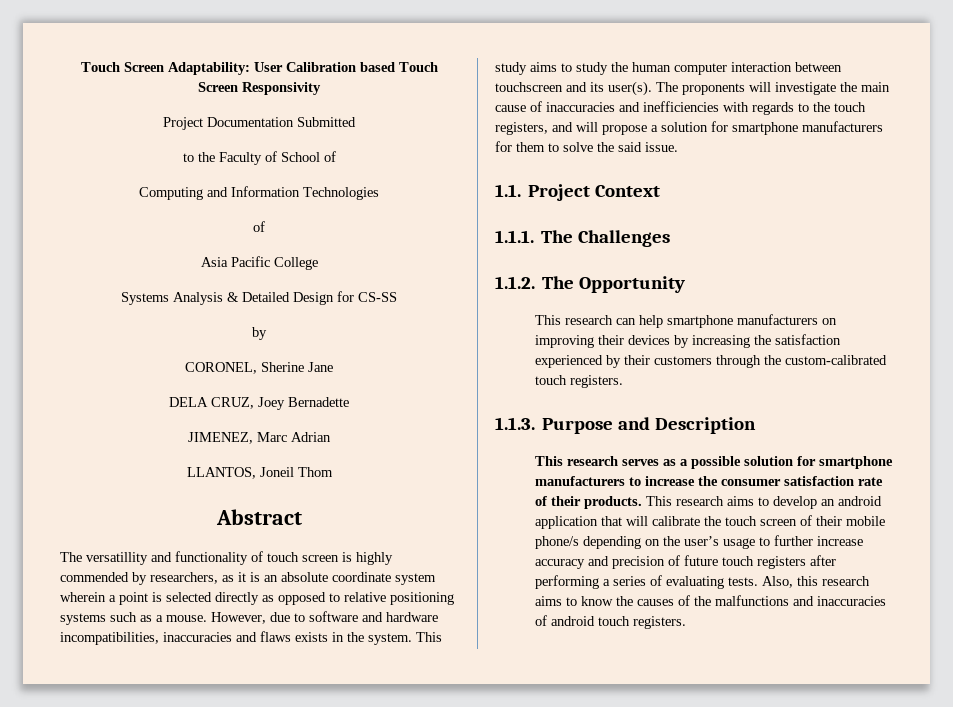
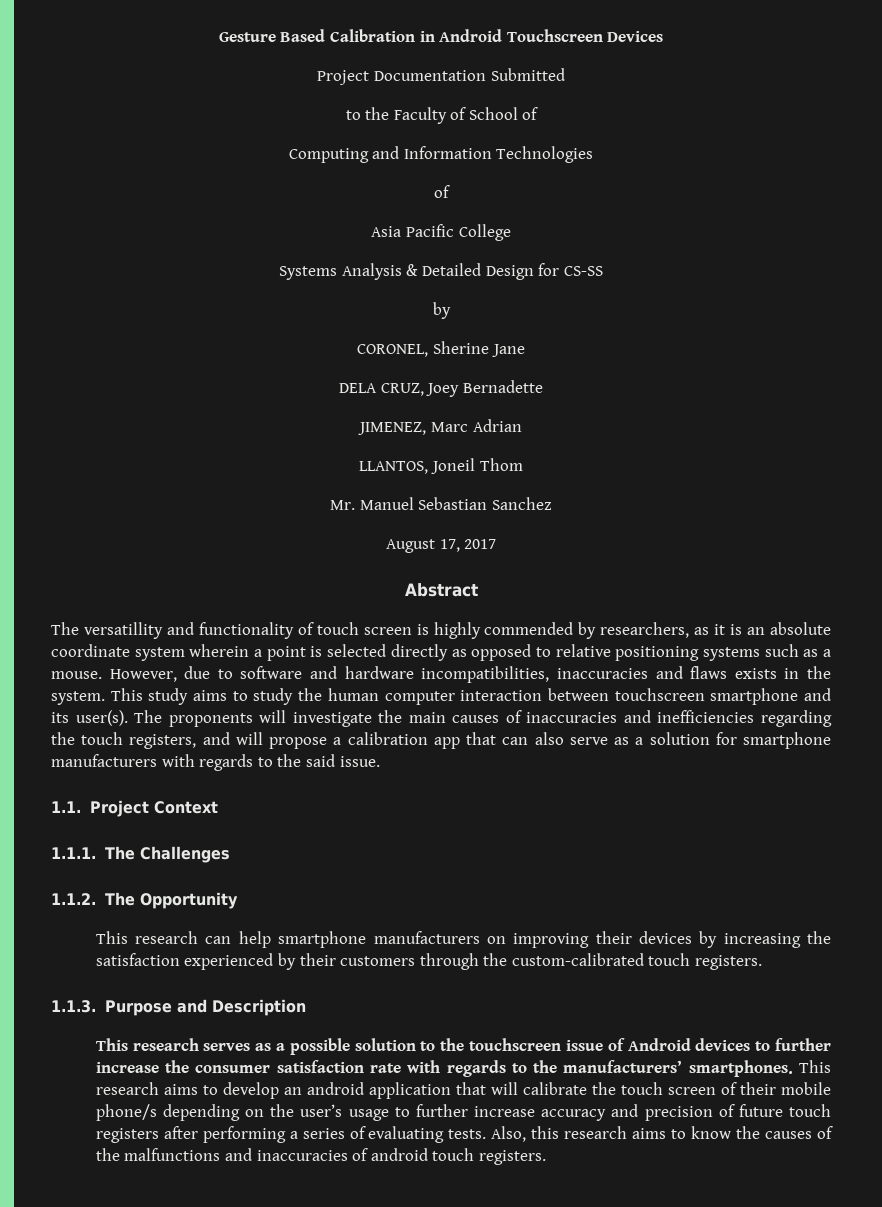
- Touch Screen Adaptability: User Calibration based Touch Screen Responsivity
+ Gesture Based Calibration in Android Touchscreen Devices
+ Mr. Manuel Sebastian Sanchez
+ August 17, 2017
- This study aims to study the human computer interaction between touchscreen and its user(s).
+ This study aims to study the human computer interaction between touchscreen smartphone and its user(s).
- The proponents will investigate the main cause of inaccuracies and inefficiencies with regards to the touch registers, and will propose a solution for smartphone manufacturers for them to solve the said issue.
+ The proponents will investigate the main causes of inaccuracies and inefficiencies regarding the touch registers, and will propose a calibration app that can also serve as a solution for smartphone manufacturers with regards to the said issue.
- This research serves as a possible solution for smartphone manufacturers to increase the consumer satisfaction rate of their products.
+ This research serves as a possible solution to the touchscreen issue of Android devices to further increase the consumer satisfaction rate with regards to the manufacturers’ smartphones.

